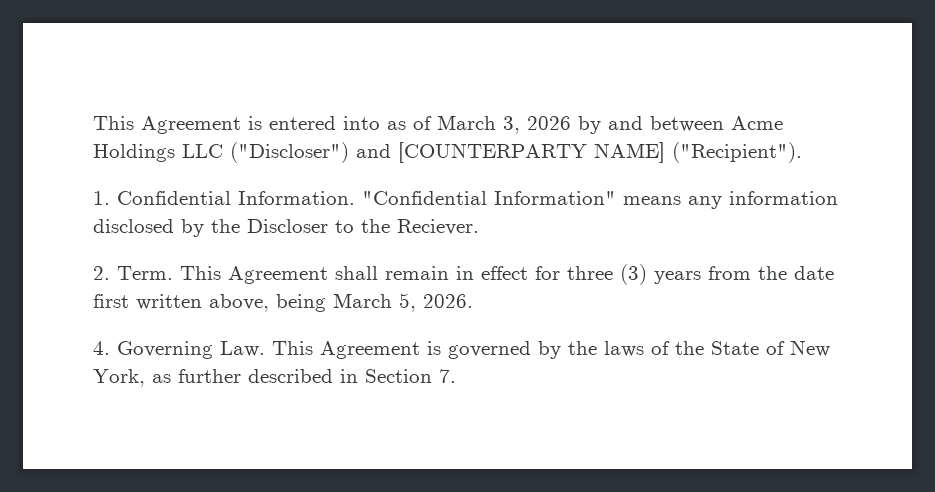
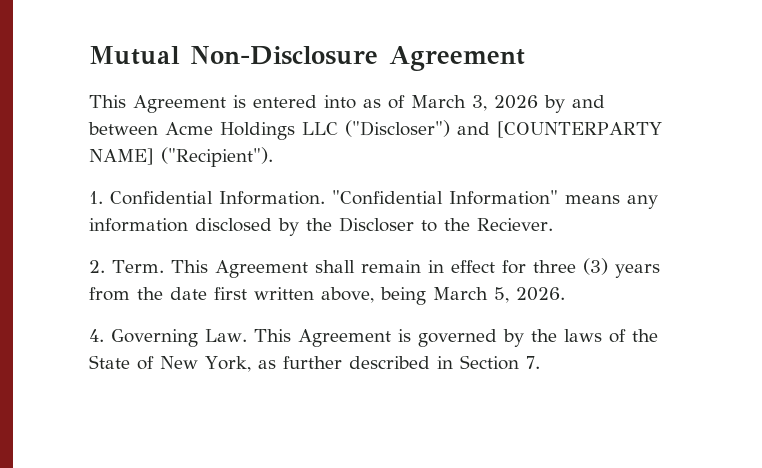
+ Mutual Non-Disclosure Agreement

